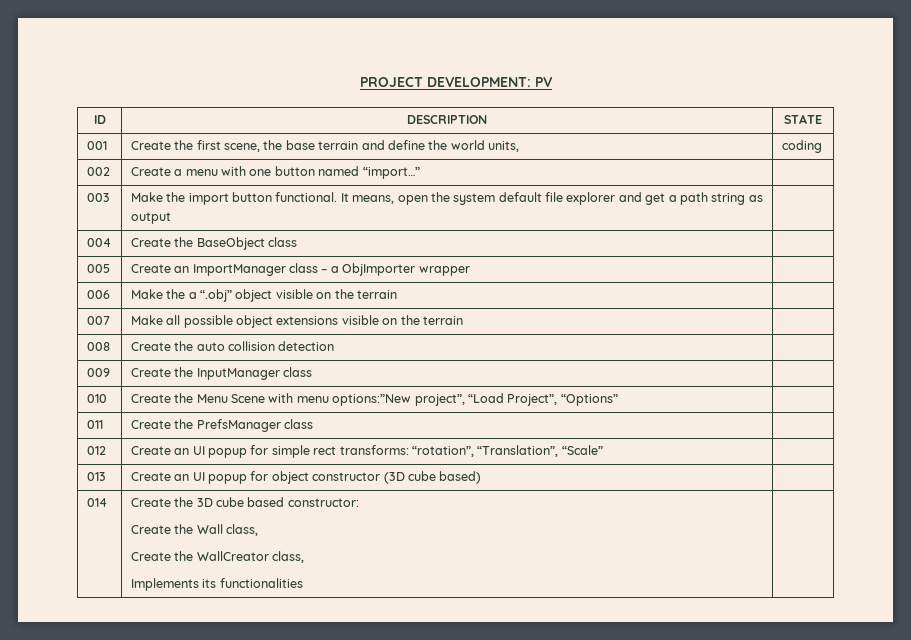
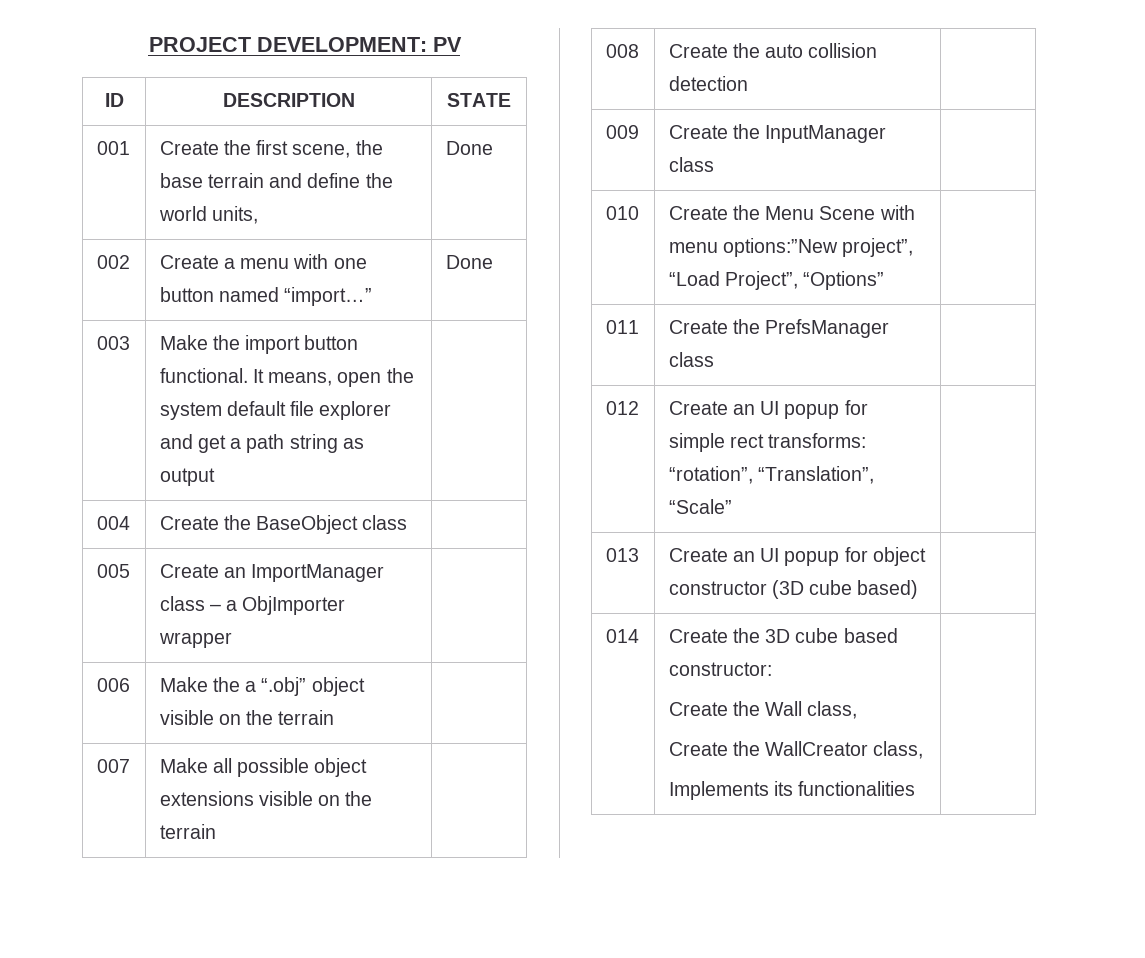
- 001 | Create the first scene, the base terrain and define the world units, | coding
+ 001 | Create the first scene, the base terrain and define the world units, | Done
- 002 | Create a menu with one button named “import…” |
+ 002 | Create a menu with one button named “import…” | Done

